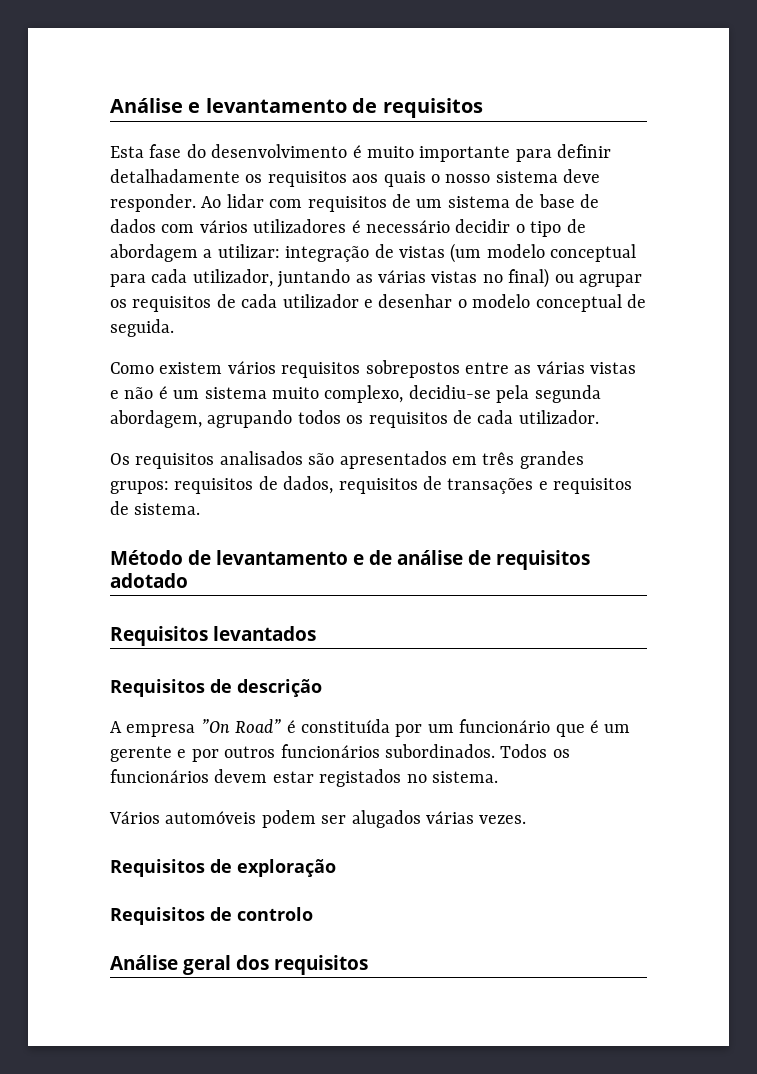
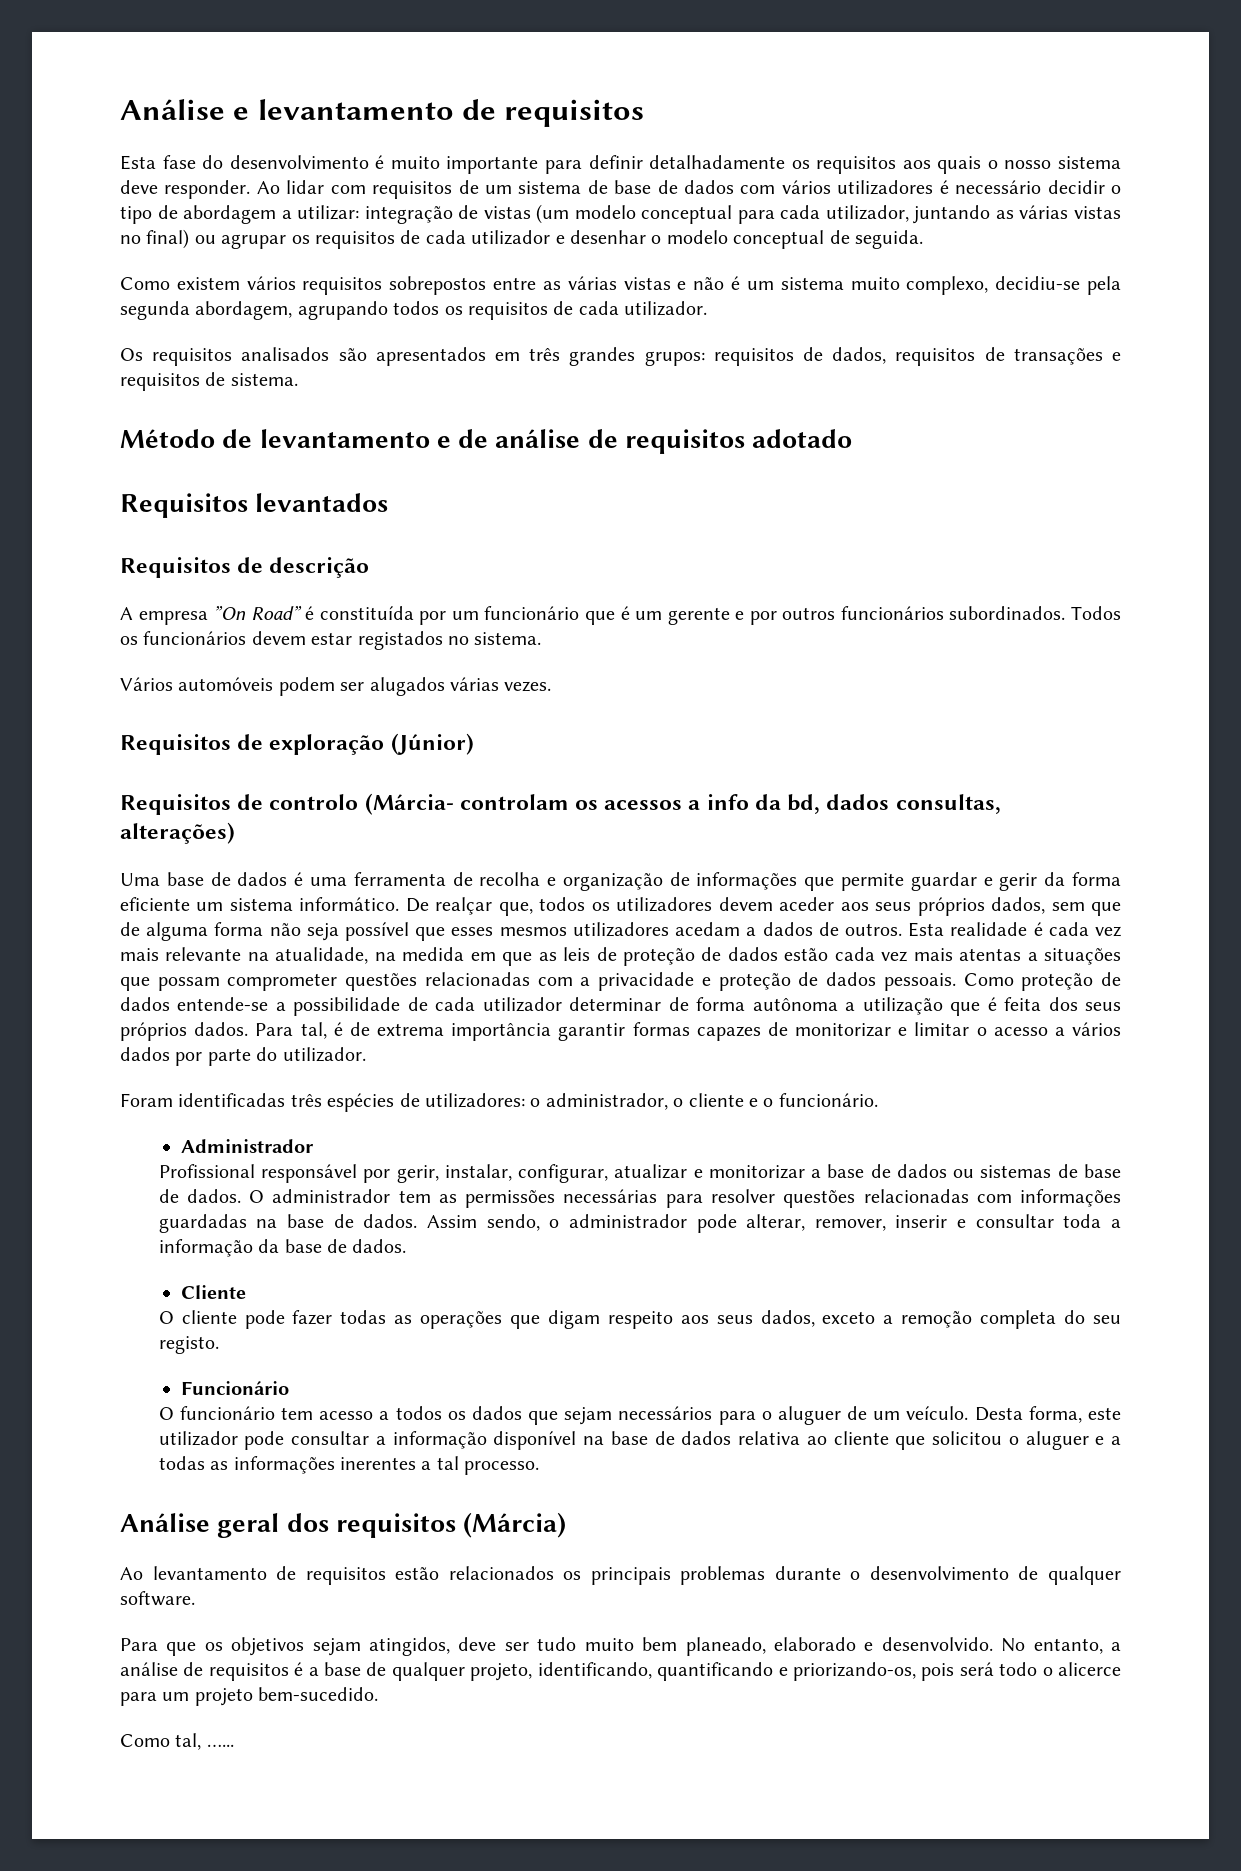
- Requisitos de exploração
+ Requisitos de exploração (Júnior)
- Requisitos de controlo
- Análise geral dos requisitos
+ Requisitos de controlo (Márcia- controlam os acessos a info da bd, dados consultas, alterações)
+ Uma base de dados é uma ferramenta de recolha e organização de informações que permite guardar e gerir da forma eficiente um sistema informático. De realçar que, todos os utilizadores devem aceder aos seus próprios dados, sem que de alguma forma não seja possível que esses mesmos utilizadores acedam a dados de outros. Esta realidade é cada vez mais relevante na atualidade, na medida em que as leis de proteção de dados estão cada vez mais atentas a situações que possam comprometer questões relacionadas com a privacidade e proteção de dados pessoais. Como proteção de dados entende-se a possibilidade de cada utilizador determinar de forma autônoma a utilização que é feita dos seus próprios dados. Para tal, é de extrema importância garantir formas capazes de monitorizar e limitar o acesso a vários dados por parte do utilizador.
+ Foram identificadas três espécies de utilizadores: o administrador, o cliente e o funcionário.
+ Administrador
+ Profissional responsável por gerir, instalar, configurar, atualizar e monitorizar a base de dados ou sistemas de base de dados. O administrador tem as permissões necessárias para resolver questões relacionadas com informações guardadas na base de dados. Assim sendo, o administrador pode alterar, remover, inserir e consultar toda a informação da base de dados.
+ Cliente
+ O cliente pode fazer todas as operações que digam respeito aos seus dados, exceto a remoção completa do seu registo.
+ Funcionário
+ O funcionário tem acesso a todos os dados que sejam necessários para o aluguer de um veículo. Desta forma, este utilizador pode consultar a informação disponível na base de dados relativa ao cliente que solicitou o aluguer e a todas as informações inerentes a tal processo.
+ Análise geral dos requisitos (Márcia)
+ Ao levantamento de requisitos estão relacionados os principais problemas durante o desenvolvimento de qualquer software.
+ Para que os objetivos sejam atingidos, deve ser tudo muito bem planeado, elaborado e desenvolvido. No entanto, a análise de requisitos é a base de qualquer projeto, identificando, quantificando e priorizando-os, pois será todo o alicerce para um projeto bem-sucedido.
+ Como tal, …...

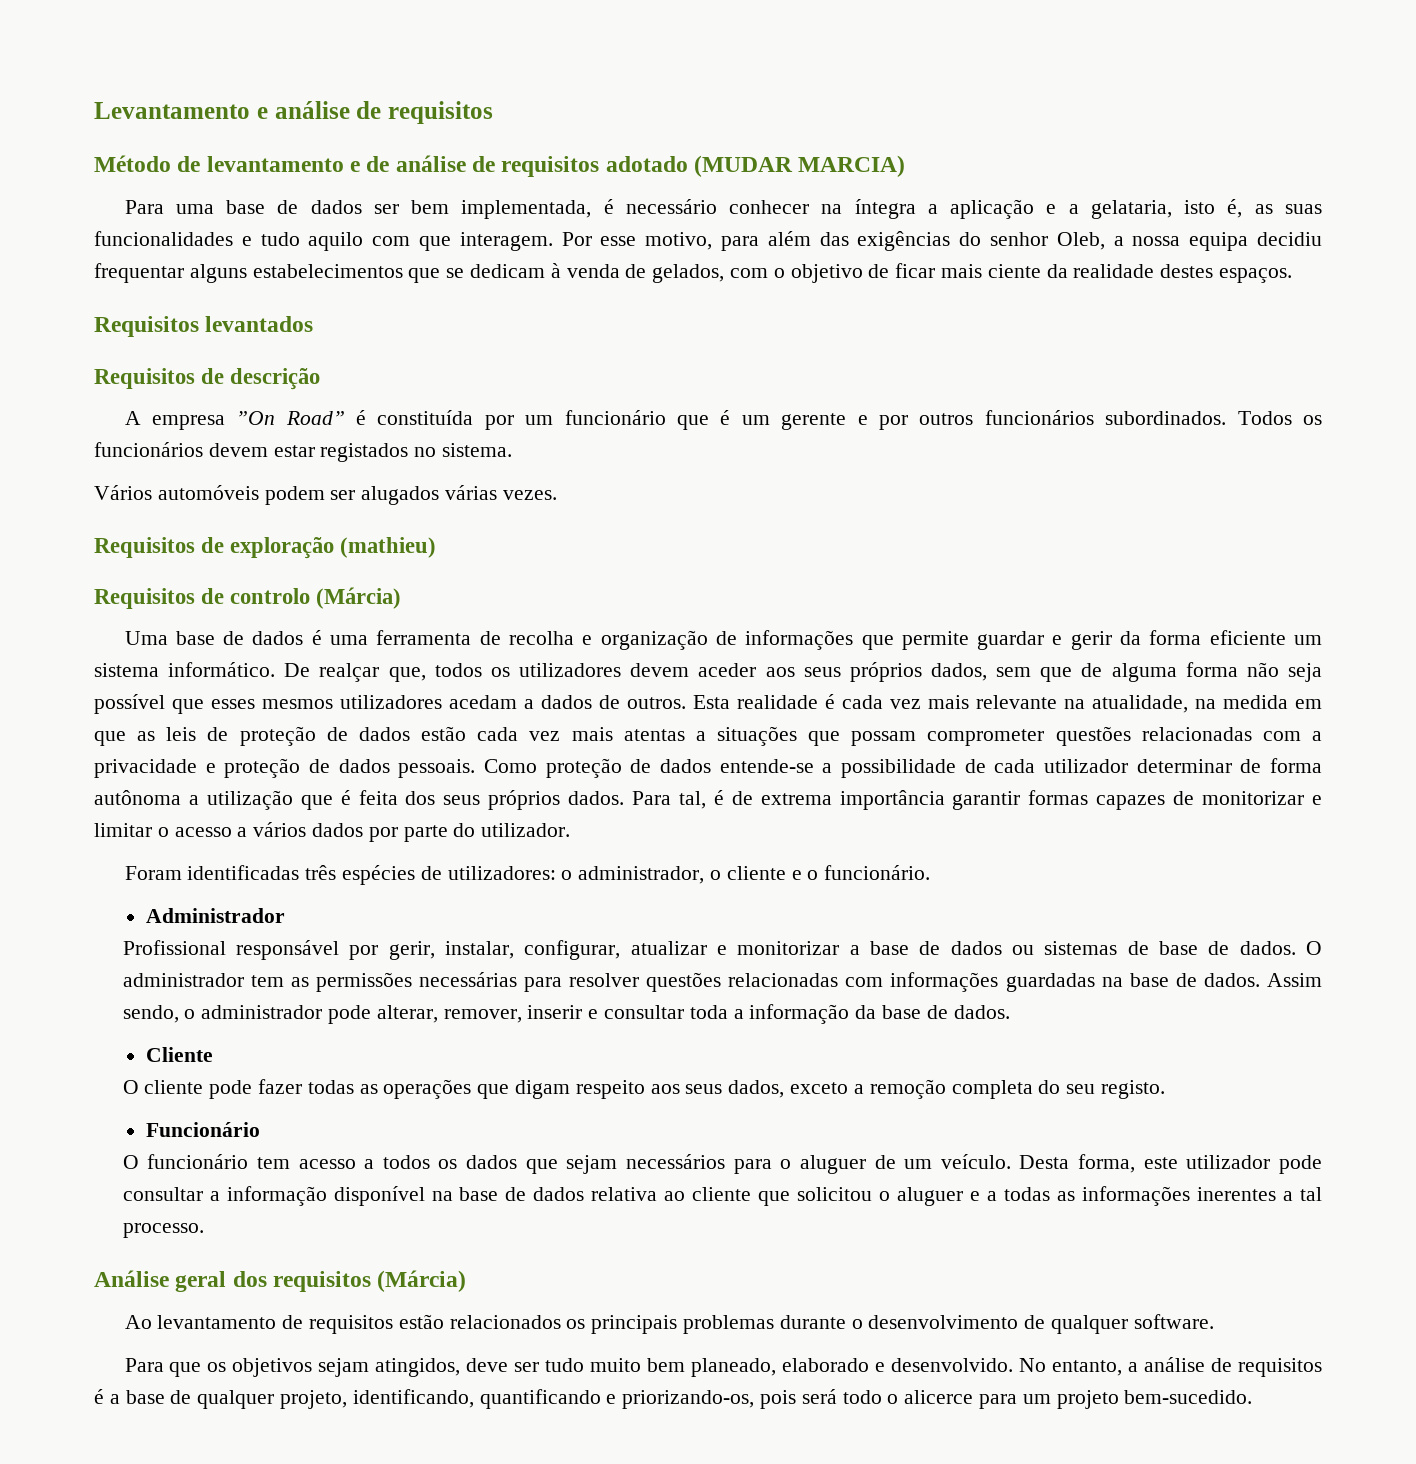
- Análise e levantamento de requisitos
- Esta fase do desenvolvimento é muito importante para definir detalhadamente os requisitos aos quais o nosso sistema deve responder. Ao lidar com requisitos de um sistema de base de dados com vários utilizadores é necessário decidir o tipo de abordagem a utilizar: integração de vistas (um modelo conceptual para cada utilizador, juntando as várias vistas no final) ou agrupar os requisitos de cada utilizador e desenhar o modelo conceptual de seguida.
- Como existem vários requisitos sobrepostos entre as várias vistas e não é um sistema muito complexo, decidiu-se pela segunda abordagem, agrupando todos os requisitos de cada utilizador.
- Os requisitos analisados são apresentados em três grandes grupos: requisitos de dados, requisitos de transações e requisitos de sistema.
+ Levantamento e análise de requisitos
- Método de levantamento e de análise de requisitos adotado
+ Método de levantamento e de análise de requisitos adotado (MUDAR MARCIA)
+ Para uma base de dados ser bem implementada, é necessário conhecer na íntegra a aplicação e a gelataria, isto é, as suas funcionalidades e tudo aquilo com que interagem. Por esse motivo, para além das exigências do senhor Oleb, a nossa equipa decidiu frequentar alguns estabelecimentos que se dedicam à venda de gelados, com o objetivo de ficar mais ciente da realidade destes espaços.
- Requisitos de exploração (Júnior)
+ Requisitos de exploração (mathieu)
- Requisitos de controlo (Márcia- controlam os acessos a info da bd, dados consultas, alterações)
+ Requisitos de controlo (Márcia)
- Como tal, …...

